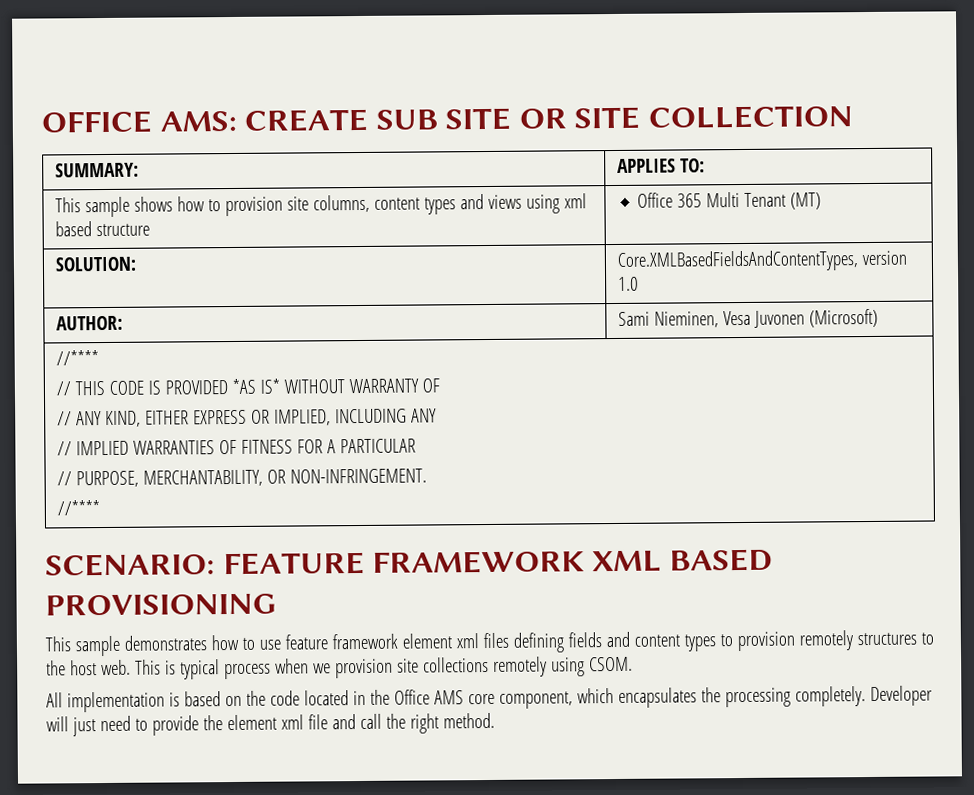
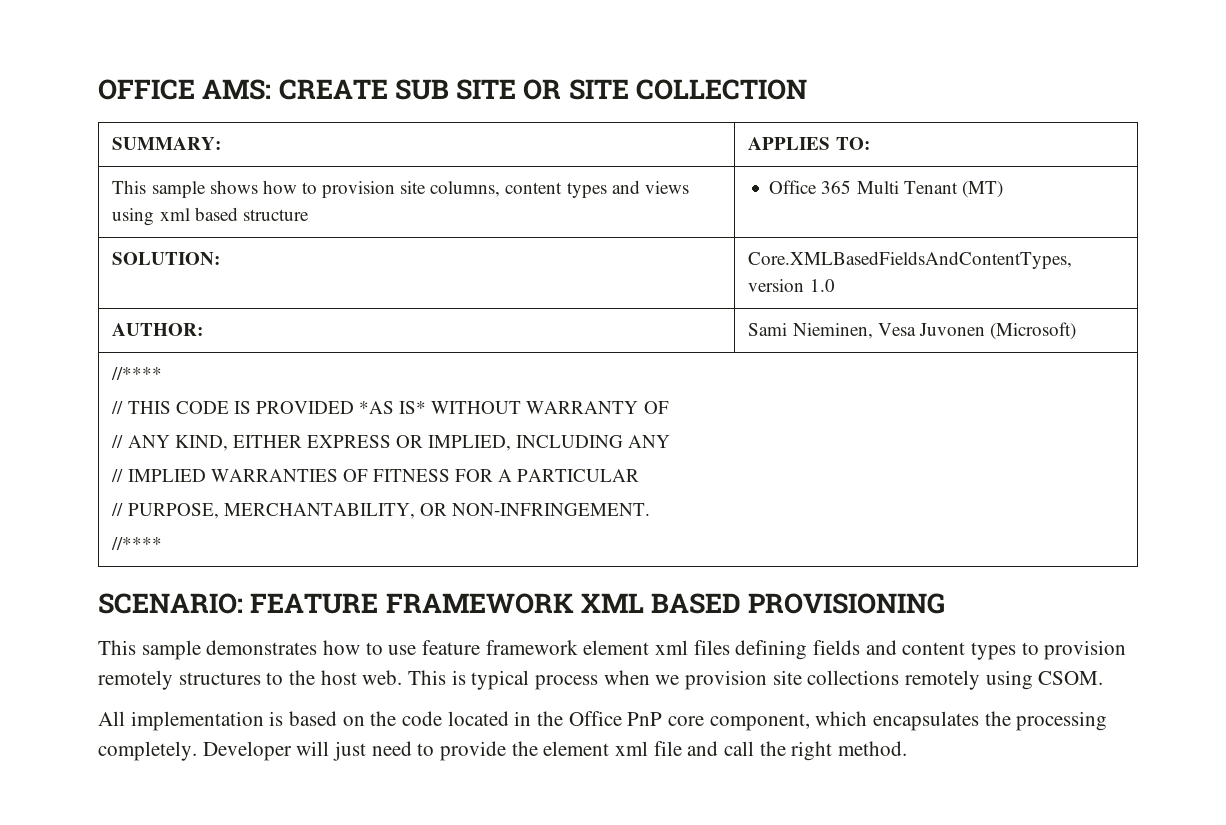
- All implementation is based on the code located in the Office AMS core component, which encapsulates the processing completely.
+ All implementation is based on the code located in the Office PnP core component, which encapsulates the processing completely.

